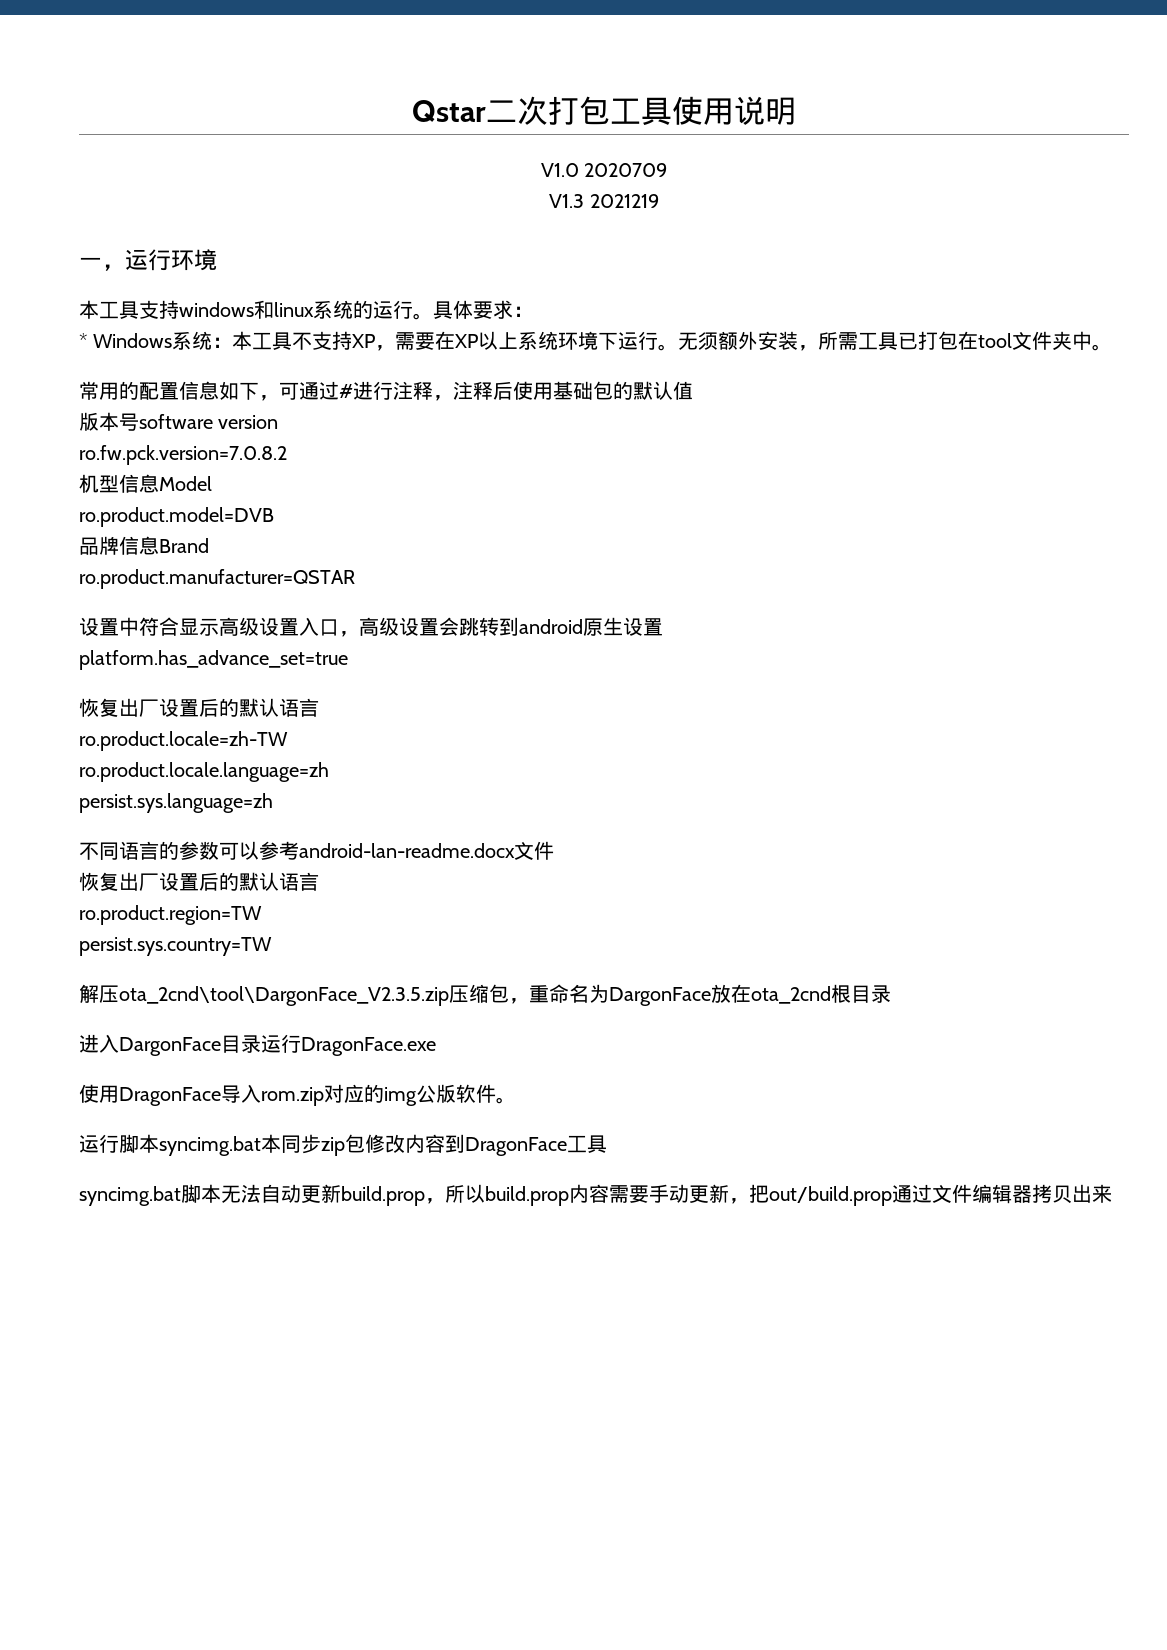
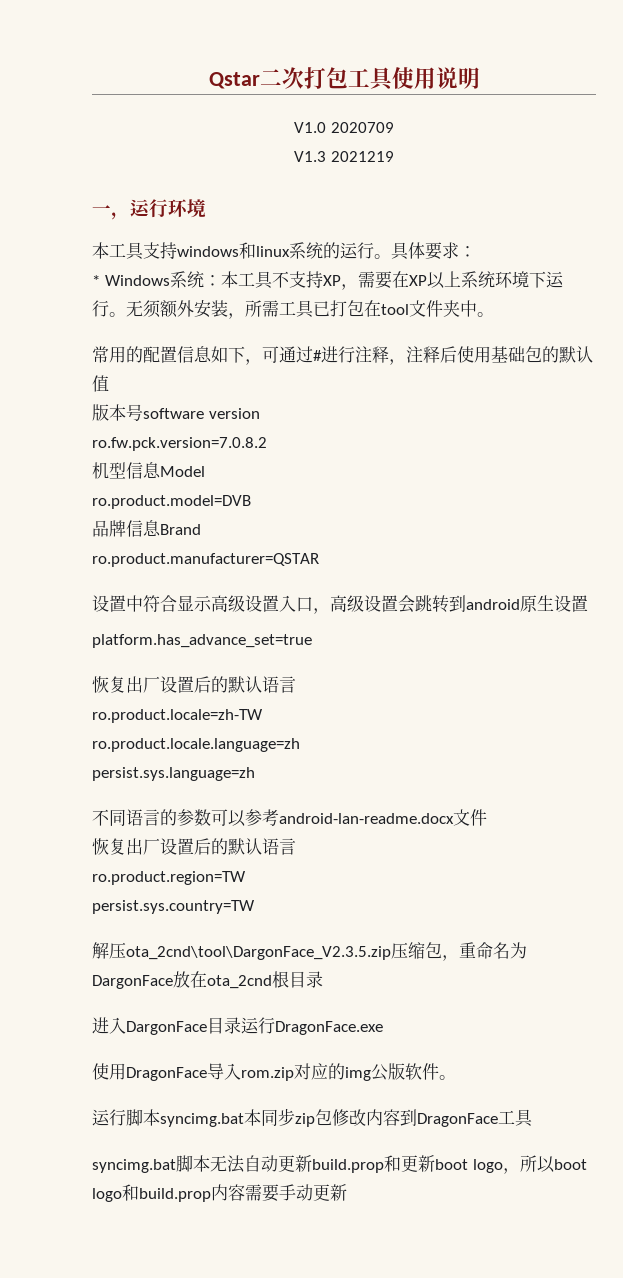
- syncimg.bat脚本无法自动更新build.prop，所以build.prop内容需要手动更新，把out/build.prop通过文件编辑器拷贝出来
+ syncimg.bat脚本无法自动更新build.prop和更新boot logo，所以boot logo和build.prop内容需要手动更新

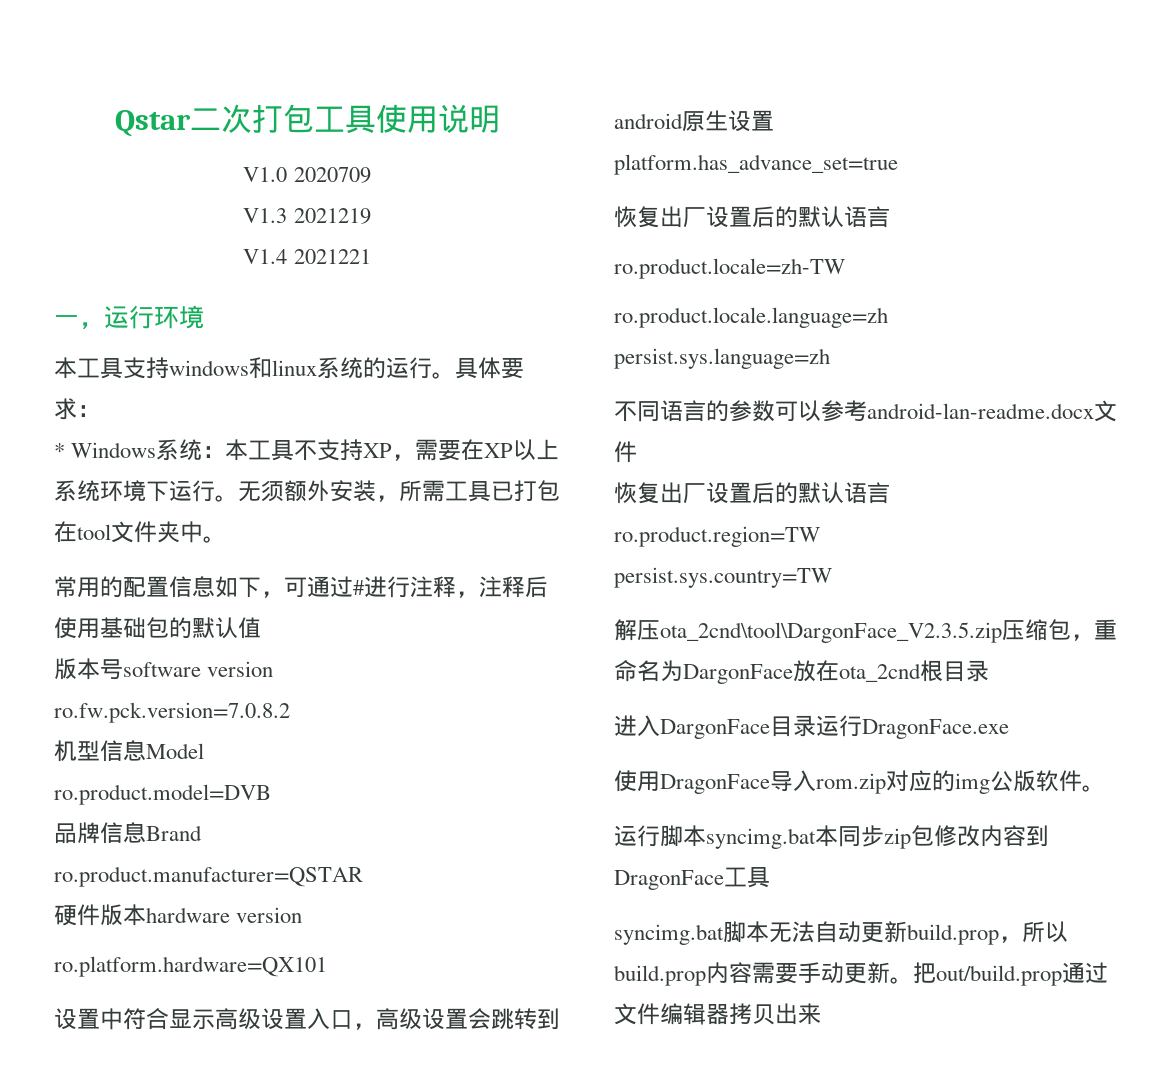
+ V1.4 2021221
+ 硬件版本hardware version
+ ro.platform.hardware=QX101
- syncimg.bat脚本无法自动更新build.prop和更新boot logo，所以boot logo和build.prop内容需要手动更新
+ syncimg.bat脚本无法自动更新build.prop，所以build.prop内容需要手动更新。把out/build.prop通过文件编辑器拷贝出来

